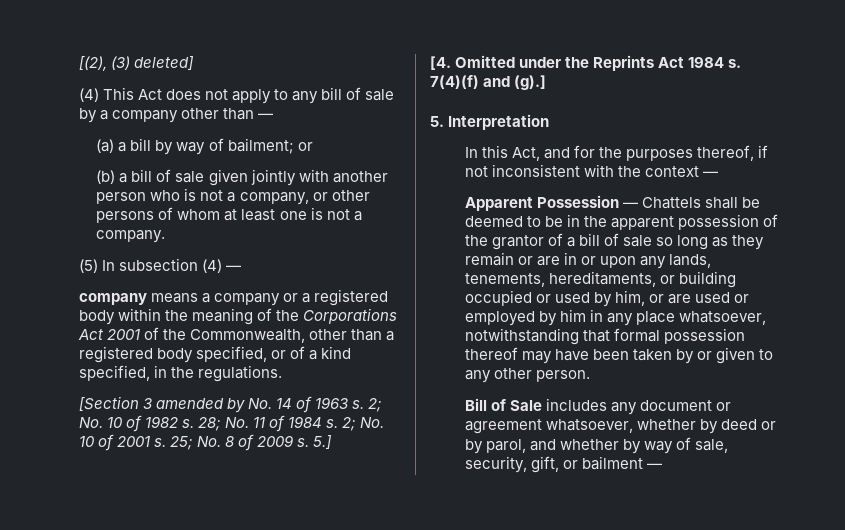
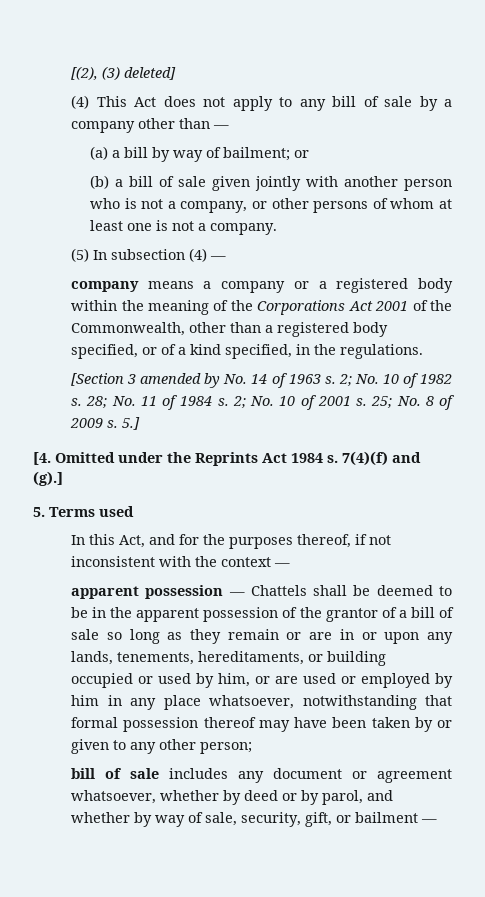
- 5. Interpretation
+ 5. Terms used
- Apparent Possession — Chattels shall be deemed to be in the apparent possession of the grantor of a bill of sale so long as they remain or are in or upon any lands, tenements, hereditaments, or building occupied or used by him, or are used or employed by him in any place whatsoever, notwithstanding that formal possession thereof may have been taken by or given to any other person.
- Bill of Sale includes any document or agreement whatsoever, whether by deed or by parol, and whether by way of sale, security, gift, or bailment —
+ apparent possession — Chattels shall be deemed to be in the apparent possession of the grantor of a bill of sale so long as they remain or are in or upon any lands, tenements, hereditaments, or building occupied or used by him, or are used or employed by him in any place whatsoever, notwithstanding that formal possession thereof may have been taken by or given to any other person;
+ bill of sale includes any document or agreement whatsoever, whether by deed or by parol, and whether by way of sale, security, gift, or bailment —

